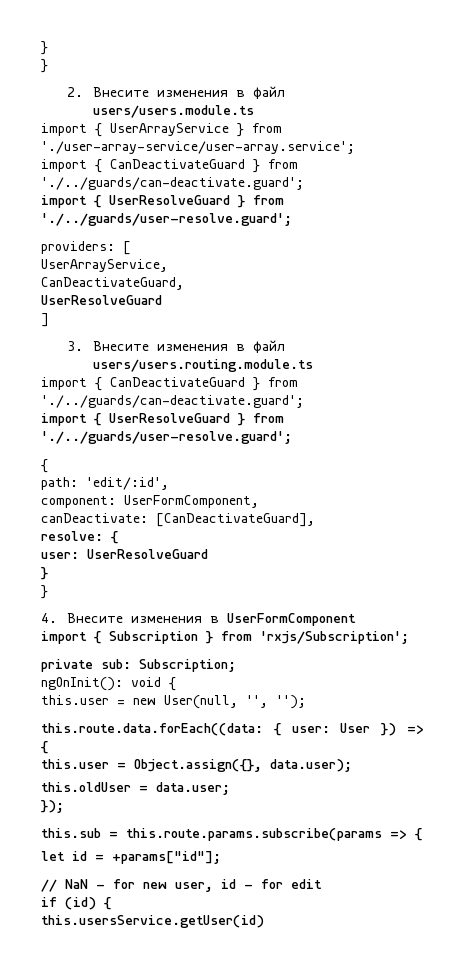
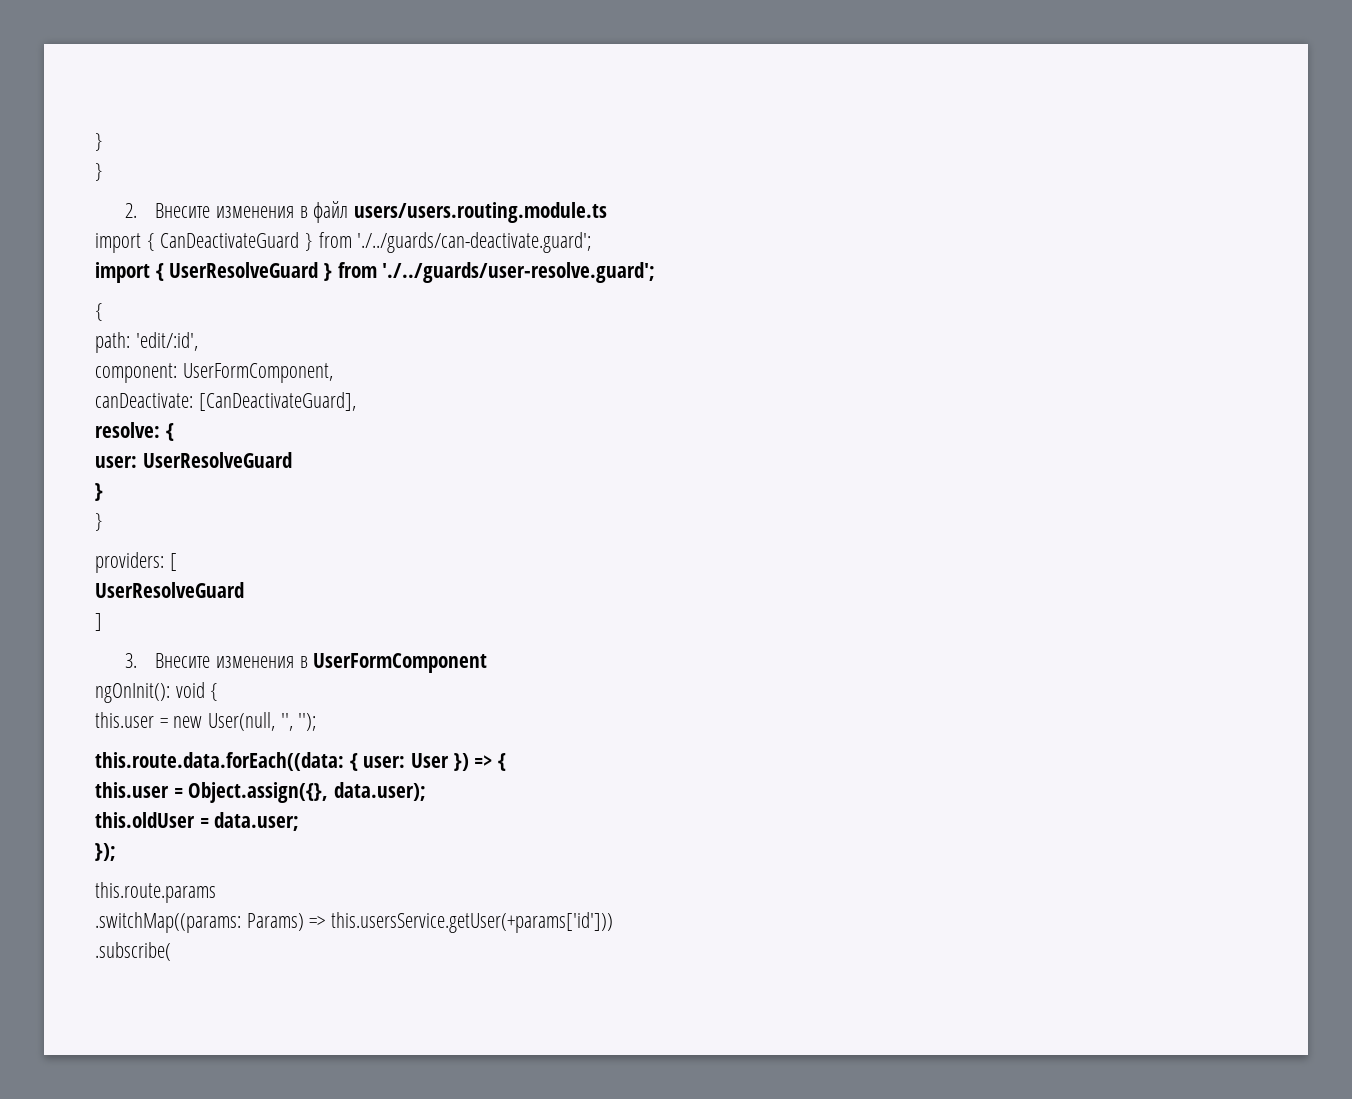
- 2. Внесите изменения в файл users/users.module.ts
- import { UserArrayService } from './user-array-service/user-array.service';
- import { CanDeactivateGuard } from './../guards/can-deactivate.guard';
- import { UserResolveGuard } from './../guards/user-resolve.guard';
- providers: [
- UserArrayService,
- CanDeactivateGuard,
- UserResolveGuard
- ]
- 3. Внесите изменения в файл users/users.routing.module.ts
+ 2. Внесите изменения в файл users/users.routing.module.ts
- 4. Внесите изменения в UserFormComponent
+ providers: [
+ UserResolveGuard
+ ]
+ 3. Внесите изменения в UserFormComponent
- import { Subscription } from 'rxjs/Subscription';
- private sub: Subscription;
- this.sub = this.route.params.subscribe(params => {
- let id = +params["id"];
- // NaN - for new user, id - for edit
- if (id) {
- this.usersService.getUser(id)
+ this.route.params
+ .switchMap((params: Params) => this.usersService.getUser(+params['id']))
+ .subscribe(

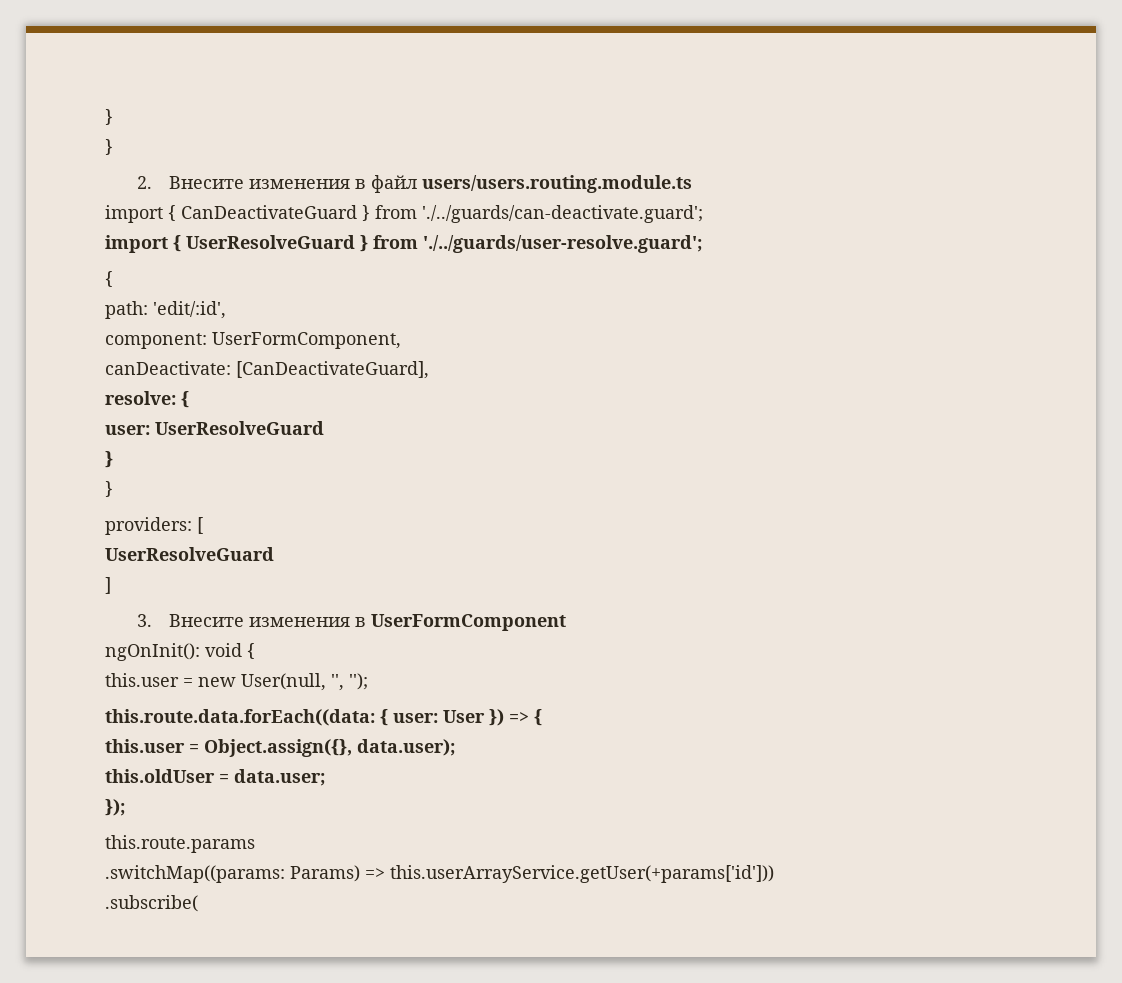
- .switchMap((params: Params) => this.usersService.getUser(+params['id']))
+ .switchMap((params: Params) => this.userArrayService.getUser(+params['id']))

